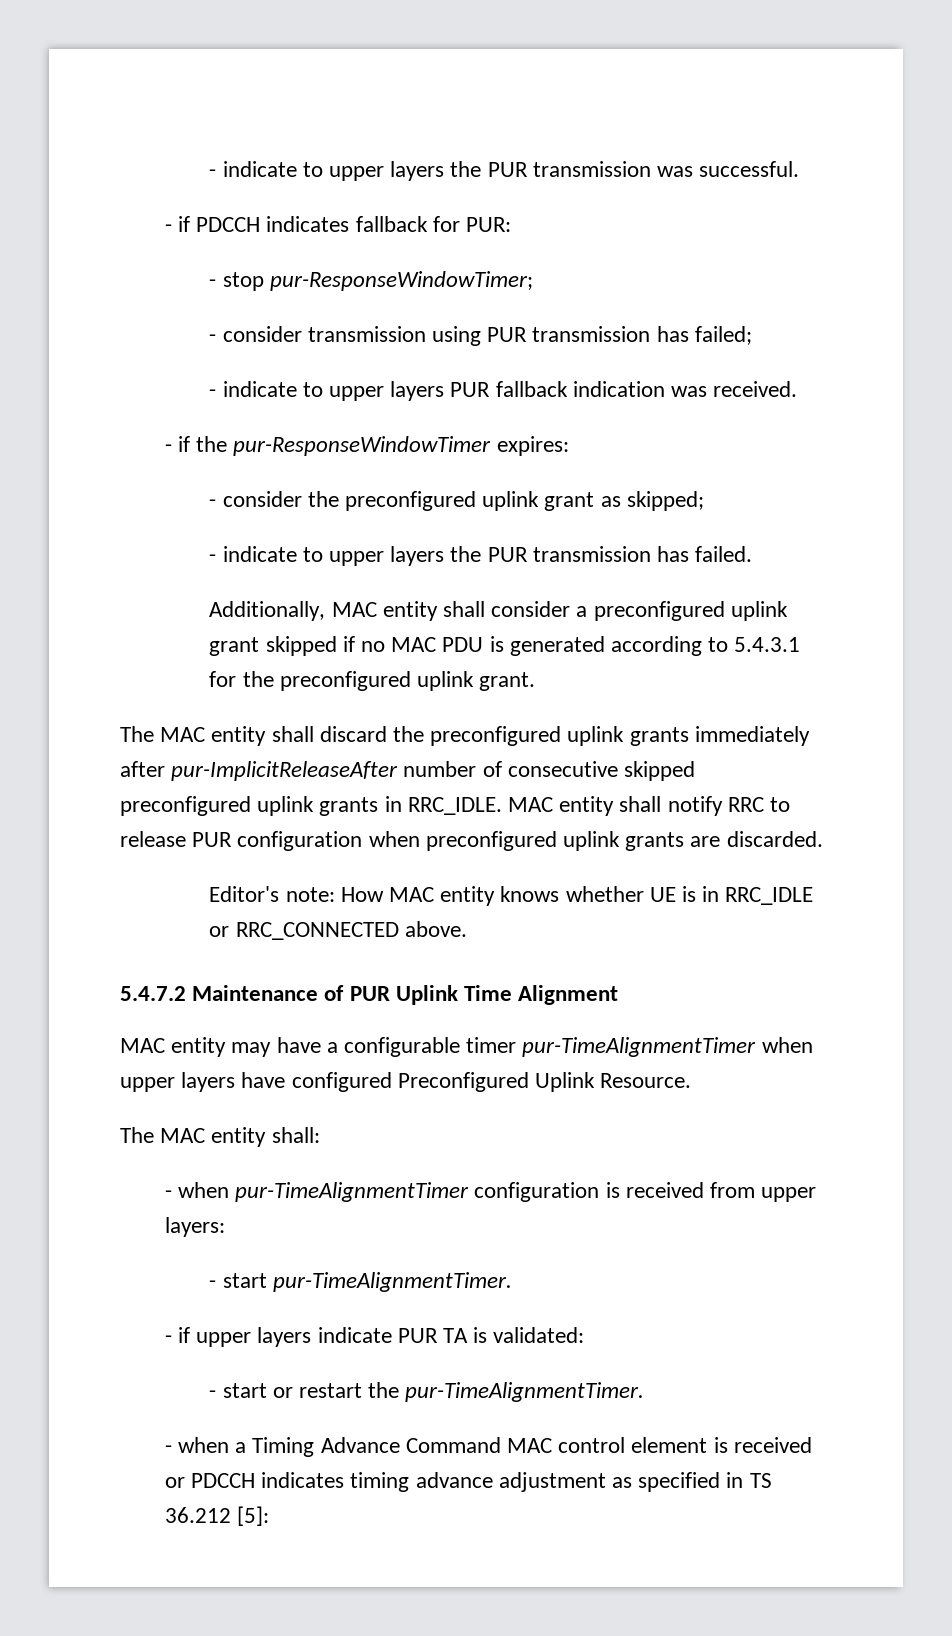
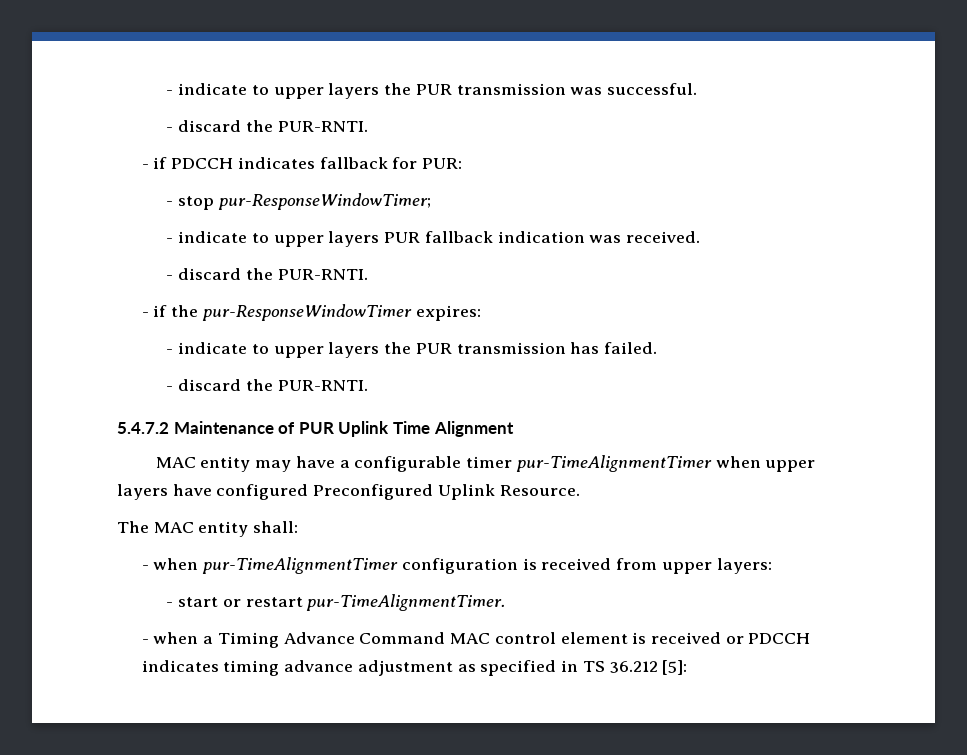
  - indicate to upper layers the PUR transmission was successful.
+ - discard the PUR-RNTI.
- - consider transmission using PUR transmission has failed;
  - indicate to upper layers PUR fallback indication was received.
+ - discard the PUR-RNTI.
- - consider the preconfigured uplink grant as skipped;
  - indicate to upper layers the PUR transmission has failed.
- Additionally, MAC entity shall consider a preconfigured uplink grant skipped if no MAC PDU is generated according to 5.4.3.1 for the preconfigured uplink grant.
- The MAC entity shall discard the preconfigured uplink grants immediately after pur-ImplicitReleaseAfter number of consecutive skipped preconfigured uplink grants in RRC_IDLE. MAC entity shall notify RRC to release PUR configuration when preconfigured uplink grants are discarded.
- Editor's note: How MAC entity knows whether UE is in RRC_IDLE or RRC_CONNECTED above.
+ - discard the PUR-RNTI.
- - start pur-TimeAlignmentTimer.
- - if upper layers indicate PUR TA is validated:
- - start or restart the pur-TimeAlignmentTimer.
+ - start or restart pur-TimeAlignmentTimer.

